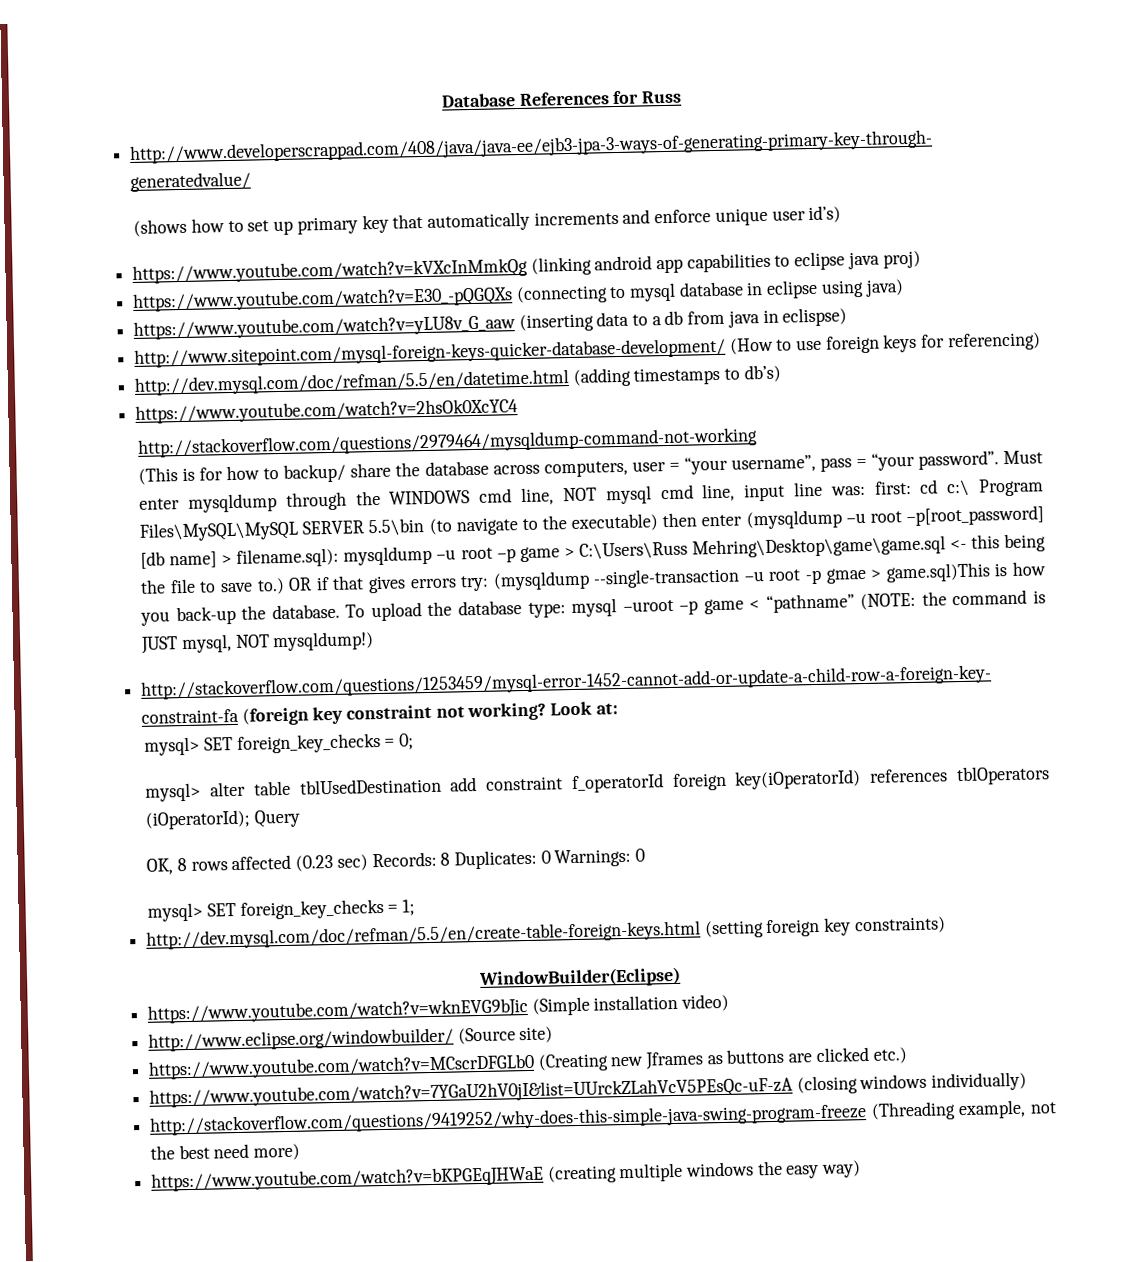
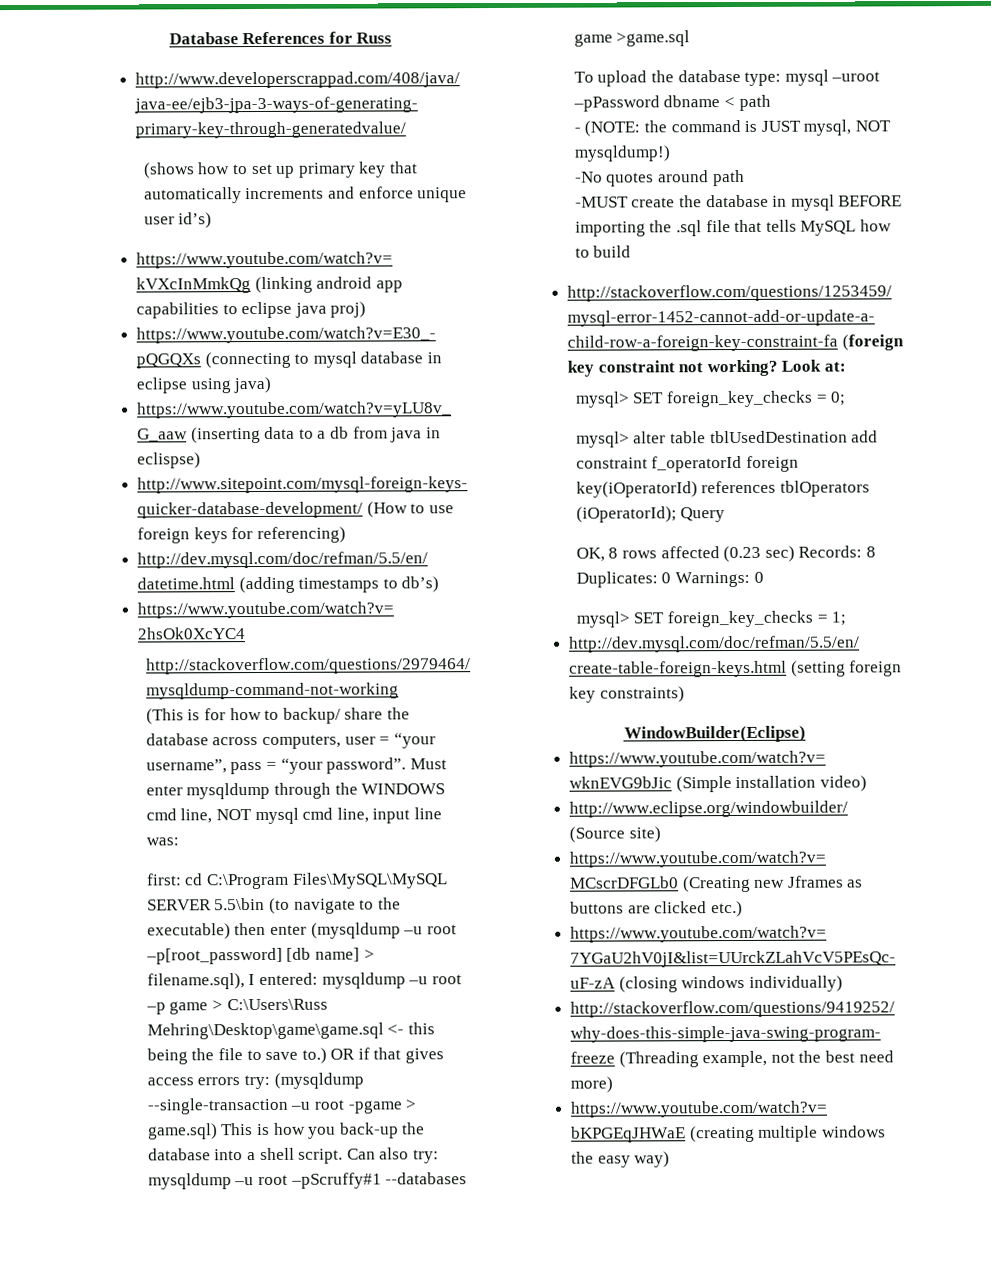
- Must enter mysqldump through the WINDOWS cmd line, NOT mysql cmd line, input line was: first: cd c:\ Program Files\MySQL\MySQL SERVER 5.5\bin (to navigate to the executable) then enter (mysqldump –u root –p[root_password] [db name] > filename.sql): mysqldump –u root –p game > C:\Users\Russ Mehring\Desktop\game\game.sql <- this being the file to save to.)
+ Must enter mysqldump through the WINDOWS cmd line, NOT mysql cmd line, input line was:
+ first: cd C:\Program Files\MySQL\MySQL SERVER 5.5\bin (to navigate to the executable) then enter (mysqldump –u root –p[root_password] [db name] > filename.sql), I entered: mysqldump –u root –p game > C:\Users\Russ Mehring\Desktop\game\game.sql <- this being the file to save to.)
- OR if that gives errors try: (mysqldump --single-transaction –u root -p gmae > game.sql)This is how you back-up the database. To upload the database type: mysql –uroot –p game < “pathname” (NOTE: the command is JUST mysql, NOT mysqldump!)
+ OR if that gives access errors try: (mysqldump --single-transaction –u root -pgame > game.sql) This is how you back-up the database into a shell script. Can also try: mysqldump –u root –pScruffy#1 --databases game >game.sql
+ To upload the database type: mysql –uroot –pPassword dbname < path
+ - (NOTE: the command is JUST mysql, NOT mysqldump!)
+ -No quotes around path
+ -MUST create the database in mysql BEFORE importing the .sql file that tells MySQL how to build

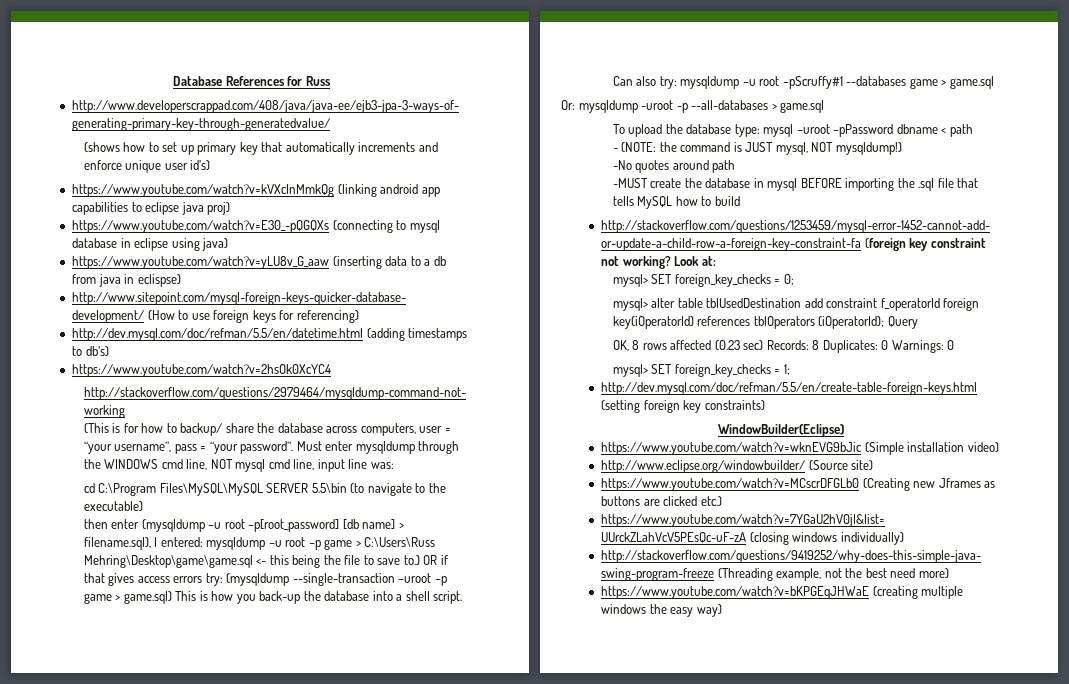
- first: cd C:\Program Files\MySQL\MySQL SERVER 5.5\bin (to navigate to the executable) then enter (mysqldump –u root –p[root_password] [db name] > filename.sql), I entered: mysqldump –u root –p game > C:\Users\Russ Mehring\Desktop\game\game.sql <- this being the file to save to.)
+ cd C:\Program Files\MySQL\MySQL SERVER 5.5\bin (to navigate to the executable)
+ then enter (mysqldump –u root –p[root_password] [db name] > filename.sql), I entered: mysqldump –u root –p game > C:\Users\Russ Mehring\Desktop\game\game.sql <- this being the file to save to.)
- OR if that gives access errors try: (mysqldump --single-transaction –u root -pgame > game.sql) This is how you back-up the database into a shell script.
+ OR if that gives access errors try: (mysqldump --single-transaction –uroot –p game > game.sql) This is how you back-up the database into a shell script.
- Can also try: mysqldump –u root –pScruffy#1 --databases game >game.sql
+ Can also try: mysqldump –u root –pScruffy#1 --databases game > game.sql
+ Or: mysqldump -uroot -p --all-databases > game.sql

